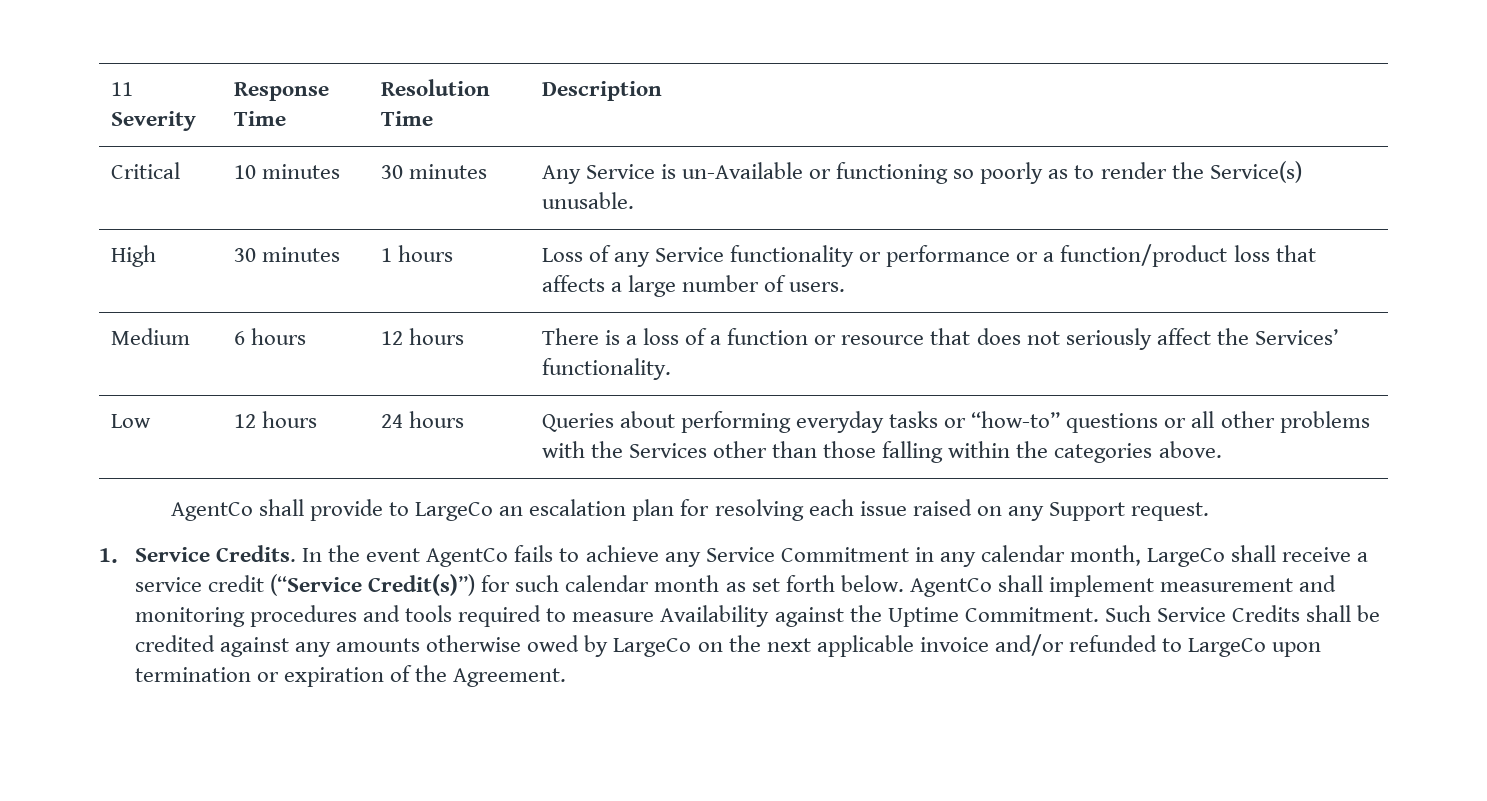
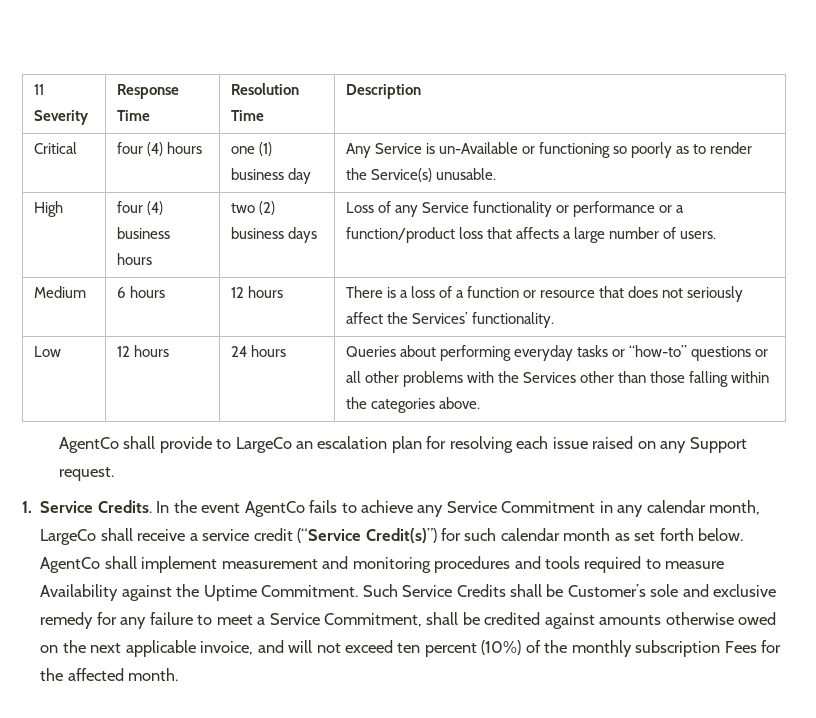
- Critical | 10 minutes | 30 minutes | Any Service is un-Available or functioning so poorly as to render the Service(s) unusable.
+ Critical | four (4) hours | one (1) business day | Any Service is un-Available or functioning so poorly as to render the Service(s) unusable.
- High | 30 minutes | 1 hours | Loss of any Service functionality or performance or a function/product loss that affects a large number of users.
+ High | four (4) business hours | two (2) business days | Loss of any Service functionality or performance or a function/product loss that affects a large number of users.
- Such Service Credits shall be credited against any amounts otherwise owed by LargeCo on the next applicable invoice and/or refunded to LargeCo upon termination or expiration of the Agreement.
+ Such Service Credits shall be Customer’s sole and exclusive remedy for any failure to meet a Service Commitment, shall be credited against amounts otherwise owed on the next applicable invoice, and will not exceed ten percent (10%) of the monthly subscription Fees for the affected month.

